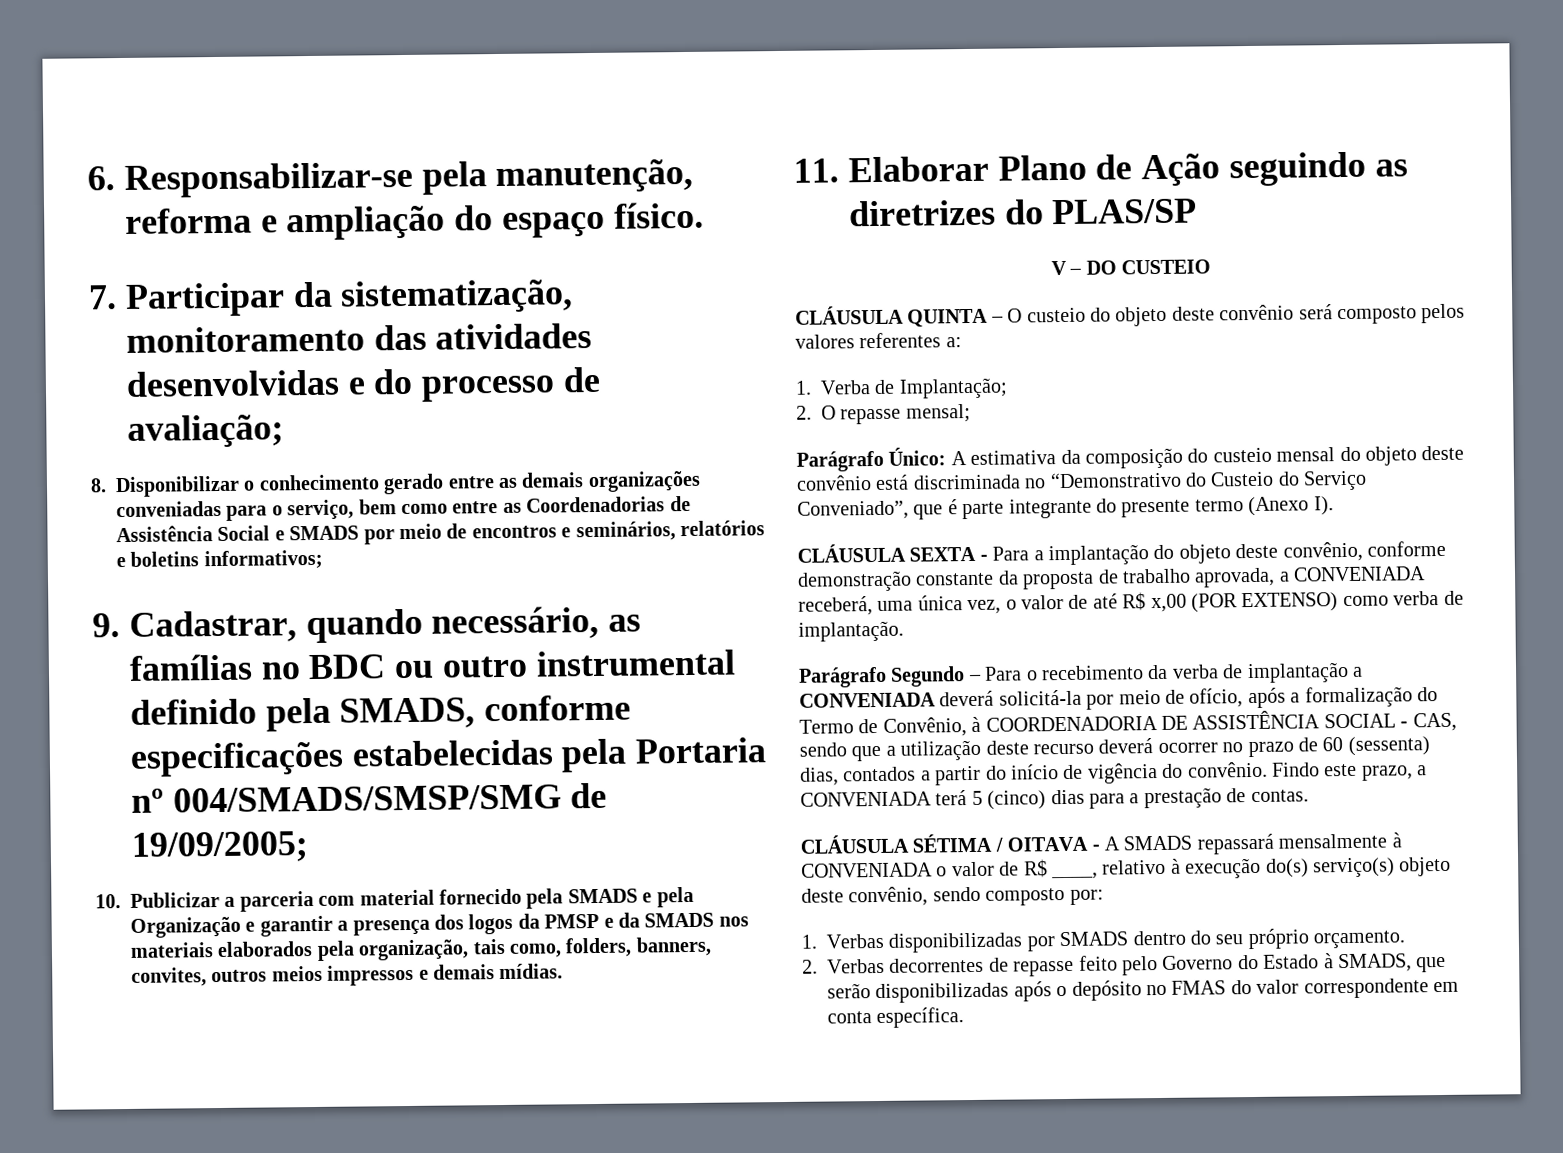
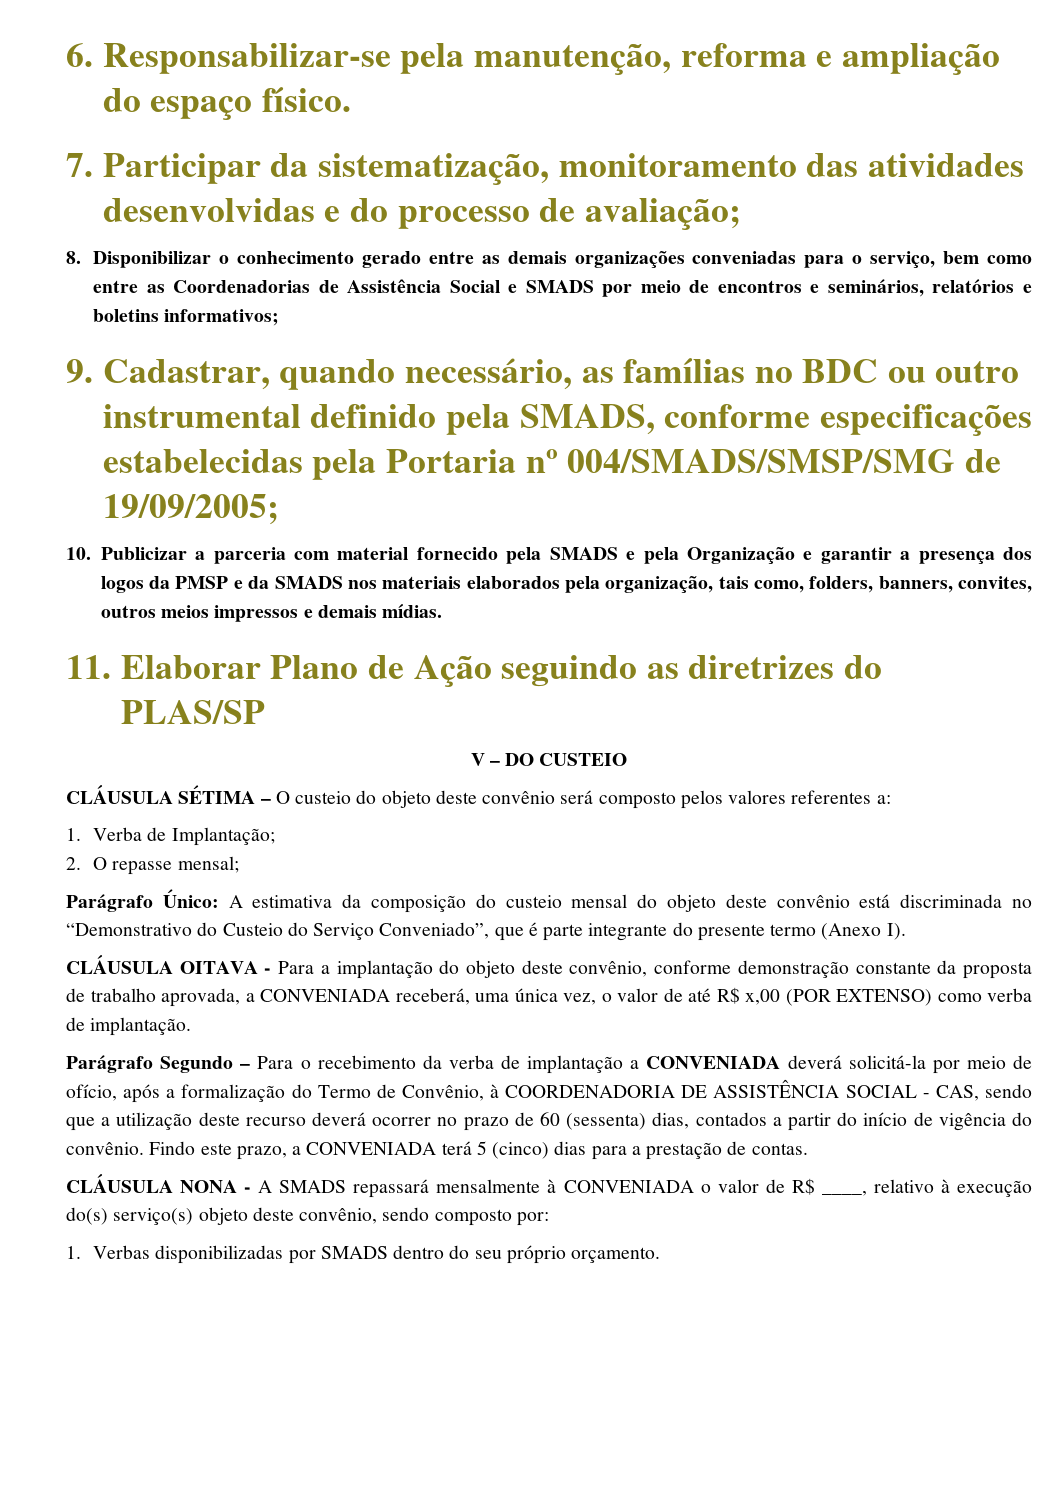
- CLÁUSULA QUINTA – O custeio do objeto deste convênio será composto pelos valores referentes a:
+ CLÁUSULA SÉTIMA – O custeio do objeto deste convênio será composto pelos valores referentes a:
- CLÁUSULA SEXTA - Para a implantação do objeto deste convênio, conforme demonstração constante da proposta de trabalho aprovada, a CONVENIADA receberá, uma única vez, o valor de até R$ x,00 (POR EXTENSO) como verba de implantação.
+ CLÁUSULA OITAVA - Para a implantação do objeto deste convênio, conforme demonstração constante da proposta de trabalho aprovada, a CONVENIADA receberá, uma única vez, o valor de até R$ x,00 (POR EXTENSO) como verba de implantação.
- CLÁUSULA SÉTIMA / OITAVA - A SMADS repassará mensalmente à CONVENIADA o valor de R$ ____, relativo à execução do(s) serviço(s) objeto deste convênio, sendo composto por:
+ CLÁUSULA NONA - A SMADS repassará mensalmente à CONVENIADA o valor de R$ ____, relativo à execução do(s) serviço(s) objeto deste convênio, sendo composto por:
- 2. Verbas decorrentes de repasse feito pelo Governo do Estado à SMADS, que serão disponibilizadas após o depósito no FMAS do valor correspondente em conta específica.

